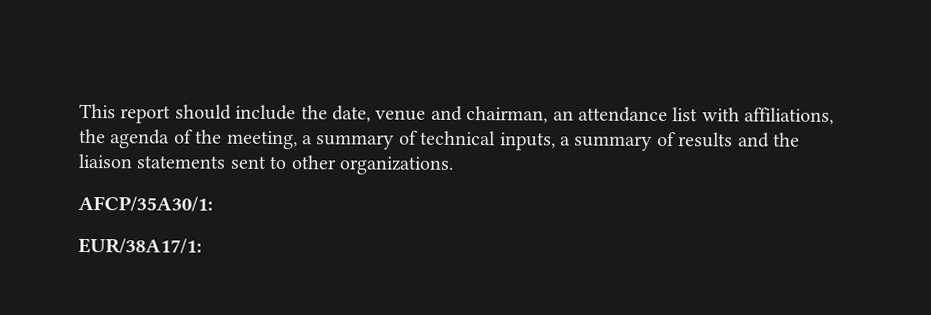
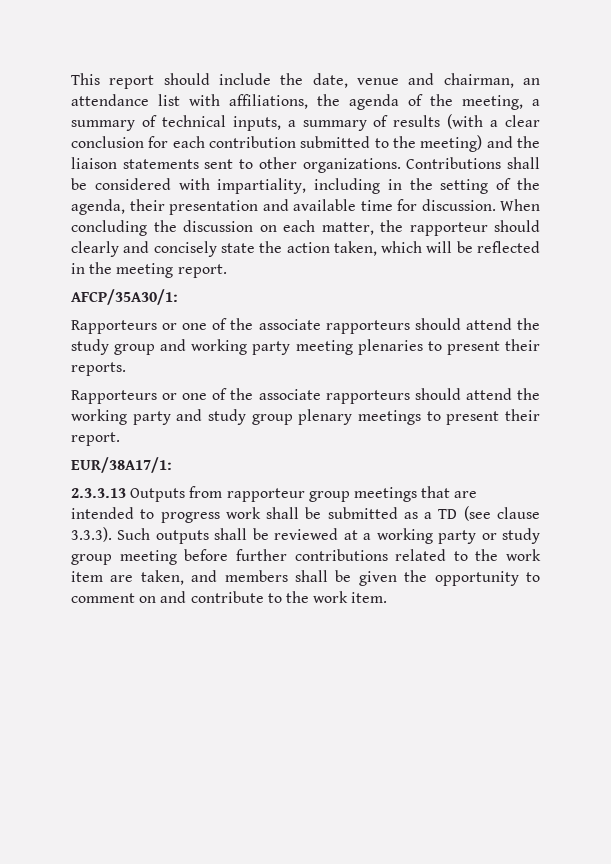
- This report should include the date, venue and chairman, an attendance list with affiliations, the agenda of the meeting, a summary of technical inputs, a summary of results and the liaison statements sent to other organizations.
+ This report should include the date, venue and chairman, an attendance list with affiliations, the agenda of the meeting, a summary of technical inputs, a summary of results (with a clear conclusion for each contribution submitted to the meeting) and the liaison statements sent to other organizations. Contributions shall be considered with impartiality, including in the setting of the agenda, their presentation and available time for discussion. When concluding the discussion on each matter, the rapporteur should clearly and concisely state the action taken, which will be reflected in the meeting report.
  AFCP/35A30/1:
+ Rapporteurs or one of the associate rapporteurs should attend the study group and working party meeting plenaries to present their reports.
+ Rapporteurs or one of the associate rapporteurs should attend the working party and study group plenary meetings to present their report.
  EUR/38A17/1:
+ 2.3.3.13 Outputs from rapporteur group meetings that are intended to progress work shall be submitted as a TD (see clause 3.3.3). Such outputs shall be reviewed at a working party or study group meeting before further contributions related to the work item are taken, and members shall be given the opportunity to comment on and contribute to the work item.

